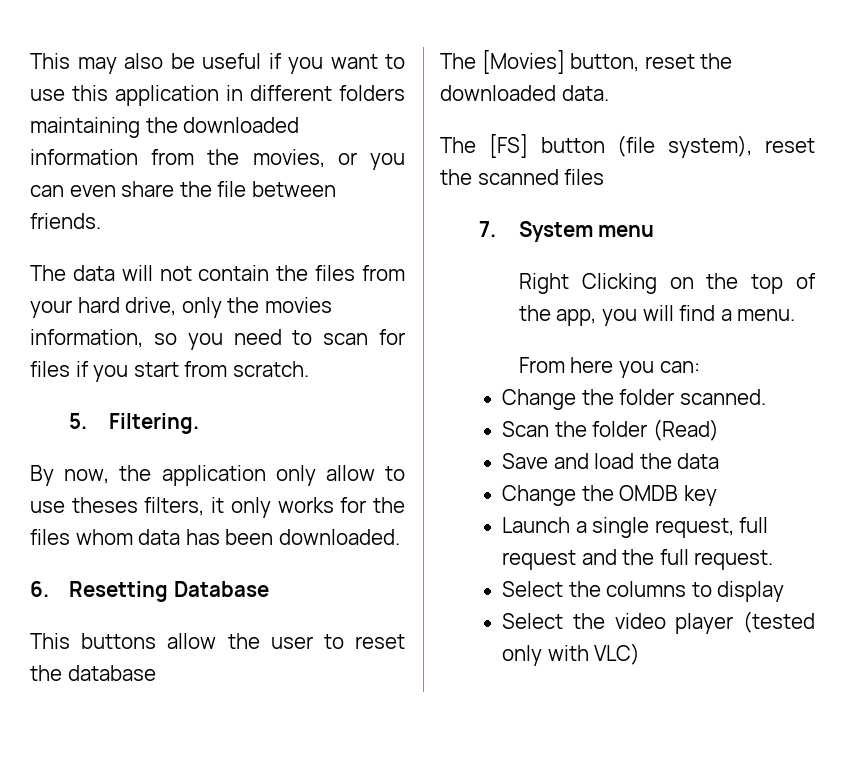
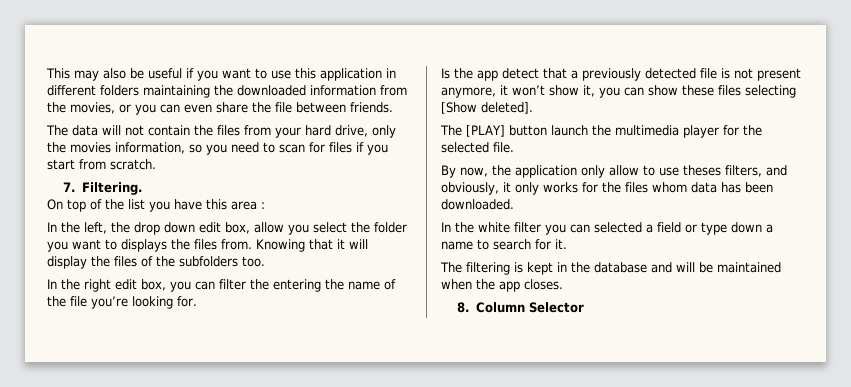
- 5. Filtering.
+ 7. Filtering.
+ On top of the list you have this area :
+ In the left, the drop down edit box, allow you select the folder you want to displays the files from. Knowing that it will display the files of the subfolders too.
+ In the right edit box, you can filter the entering the name of the file you’re looking for.
+ Is the app detect that a previously detected file is not present anymore, it won’t show it, you can show these files selecting [Show deleted].
+ The [PLAY] button launch the multimedia player for the selected file.
- By now, the application only allow to use theses filters, it only works for the files whom data has been downloaded.
+ By now, the application only allow to use theses filters, and obviously, it only works for the files whom data has been downloaded.
- 6. Resetting Database
- This buttons allow the user to reset the database
- The [Movies] button, reset the downloaded data.
- The [FS] button (file system), reset the scanned files
- 7. System menu
- Right Clicking on the top of the app, you will find a menu.
- From here you can:
- Change the folder scanned.
- Scan the folder (Read)
- Save and load the data
- Change the OMDB key
- Launch a single request, full request and the full request.
- Select the columns to display
- Select the video player (tested only with VLC)
+ In the white filter you can selected a field or type down a name to search for it.
+ The filtering is kept in the database and will be maintained when the app closes.
+ 8. Column Selector

